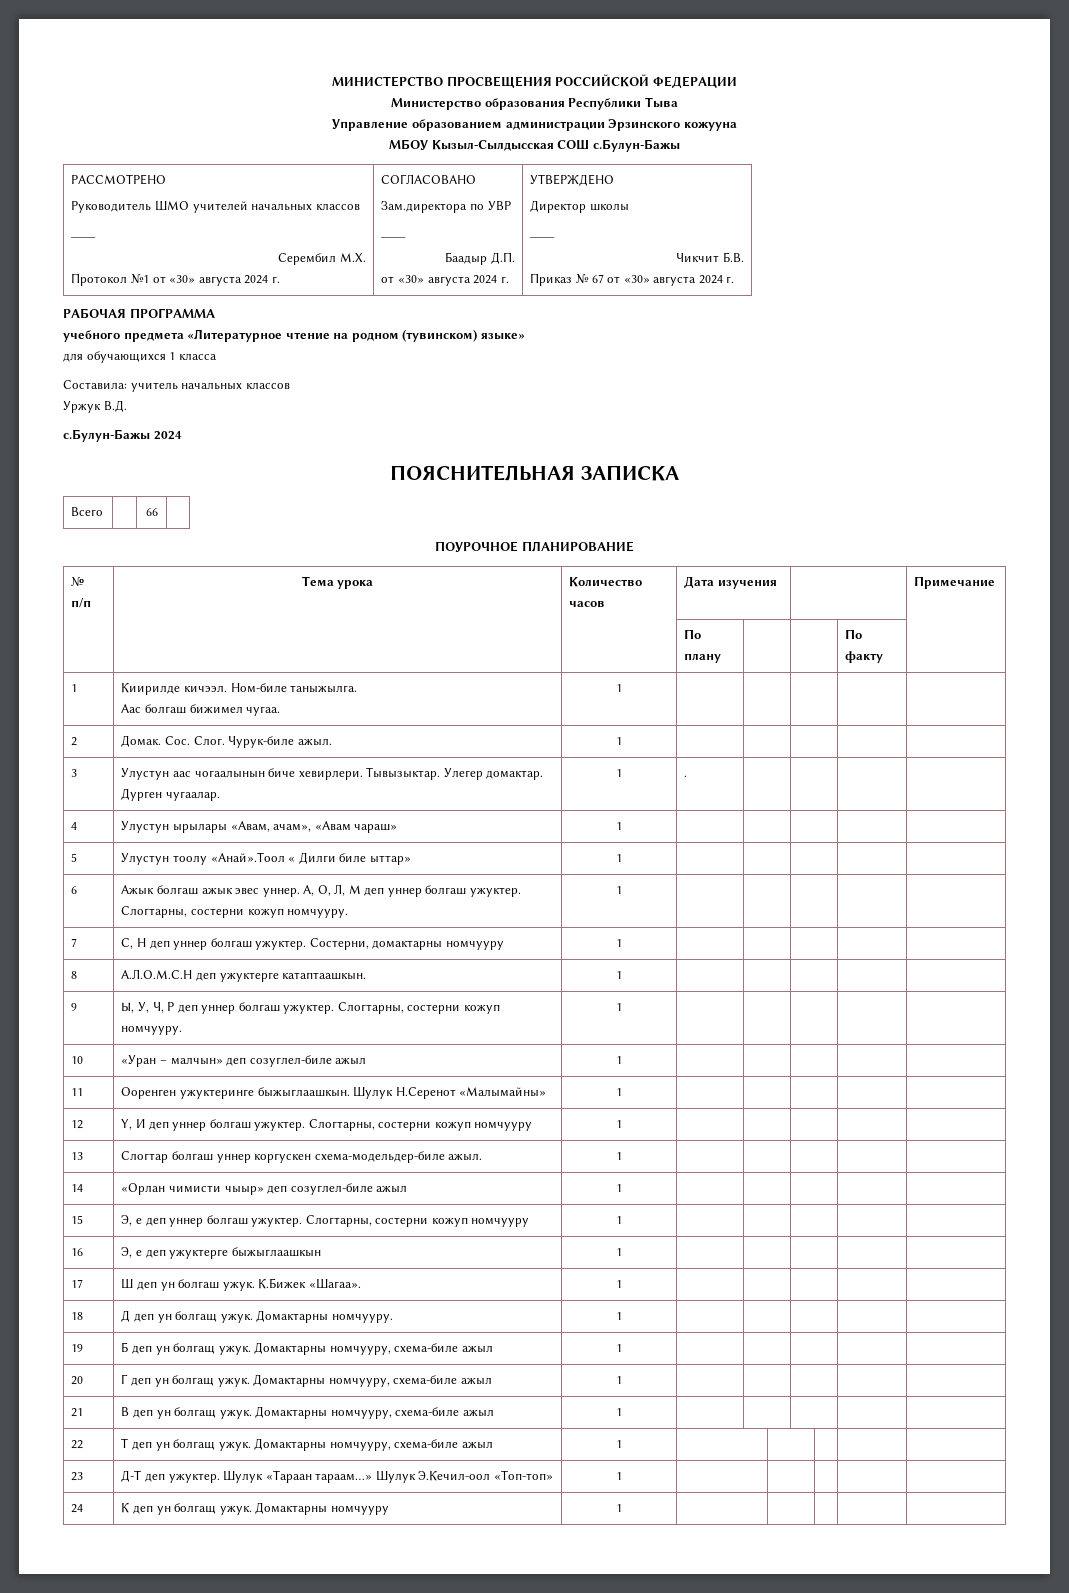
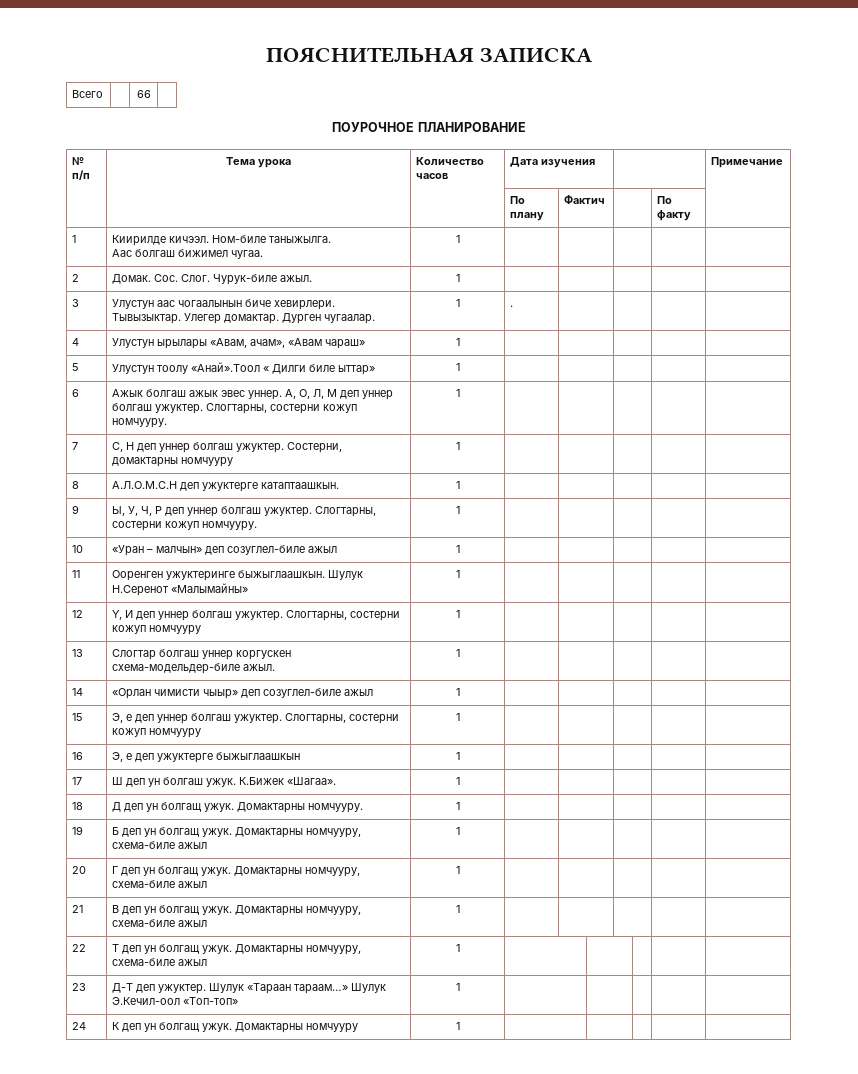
- МИНИСТЕРСТВО ПРОСВЕЩЕНИЯ РОССИЙСКОЙ ФЕДЕРАЦИИ
- Министерство образования Республики Тыва
- Управление образованием администрации Эрзинского кожууна
- МБОУ Кызыл-Сылдысская СОШ с.Булун-Бажы
- РАССМОТРЕНО
- Руководитель ШМО учителей начальных классов
- ____
- Серембил М.Х.
- Протокол №1 от «30» августа 2024 г. | СОГЛАСОВАНО
- Зам.директора по УВР
- ____
- Баадыр Д.П.
- от «30» августа 2024 г. | УТВЕРЖДЕНО
- Директор школы
- ____
- Чикчит Б.В.
- Приказ № 67 от «30» августа 2024 г.
- РАБОЧАЯ ПРОГРАММА
- учебного предмета «Литературное чтение на родном (тувинском) языке»
- для обучающихся 1 класса
- Составила: учитель начальных классов
- Уржук В.Д.
- с.Булун-Бажы 2024
- | | | По плану | | | По факту |
+ | | | По плану | Фактич | | По факту |

